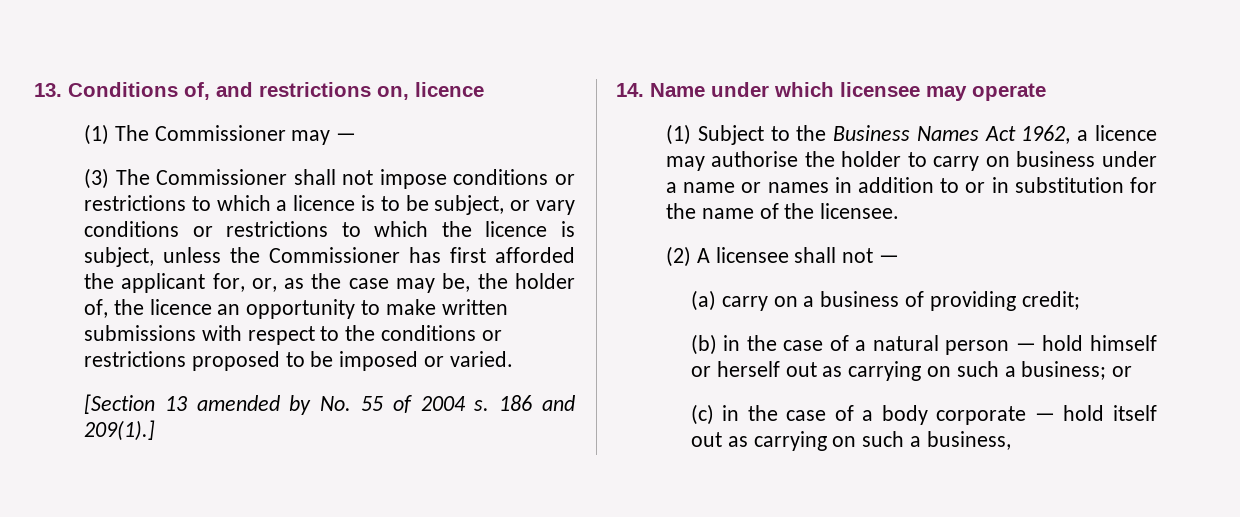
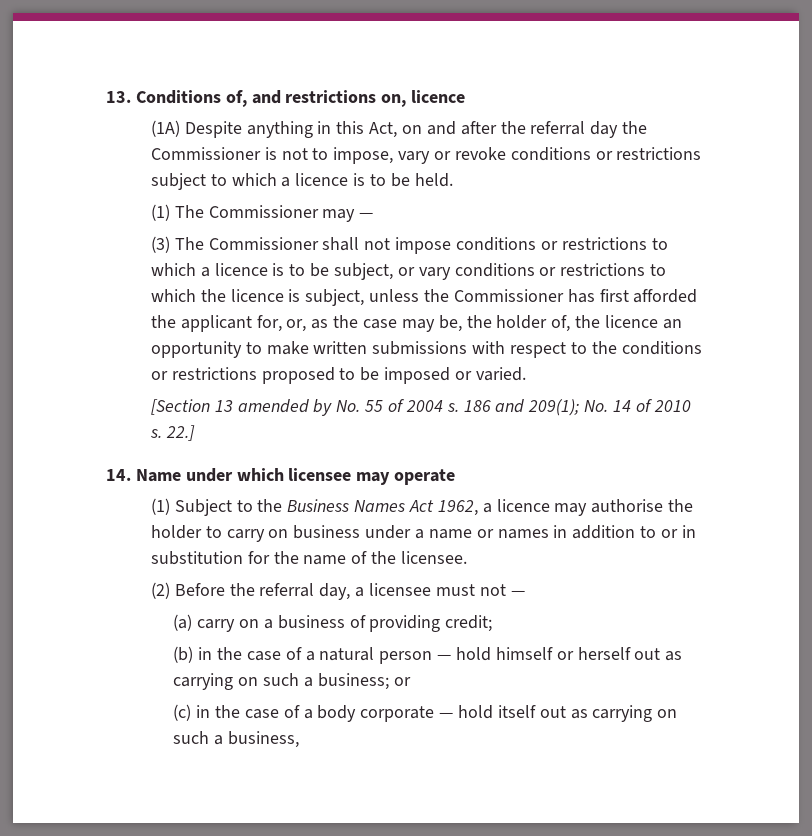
+ (1A) Despite anything in this Act, on and after the referral day the Commissioner is not to impose, vary or revoke conditions or restrictions subject to which a licence is to be held.
- 186 and 209(1).]
+ 186 and 209(1); No. 14 of 2010 s. 22.]
- (2) A licensee shall not —
+ (2) Before the referral day, a licensee must not —

